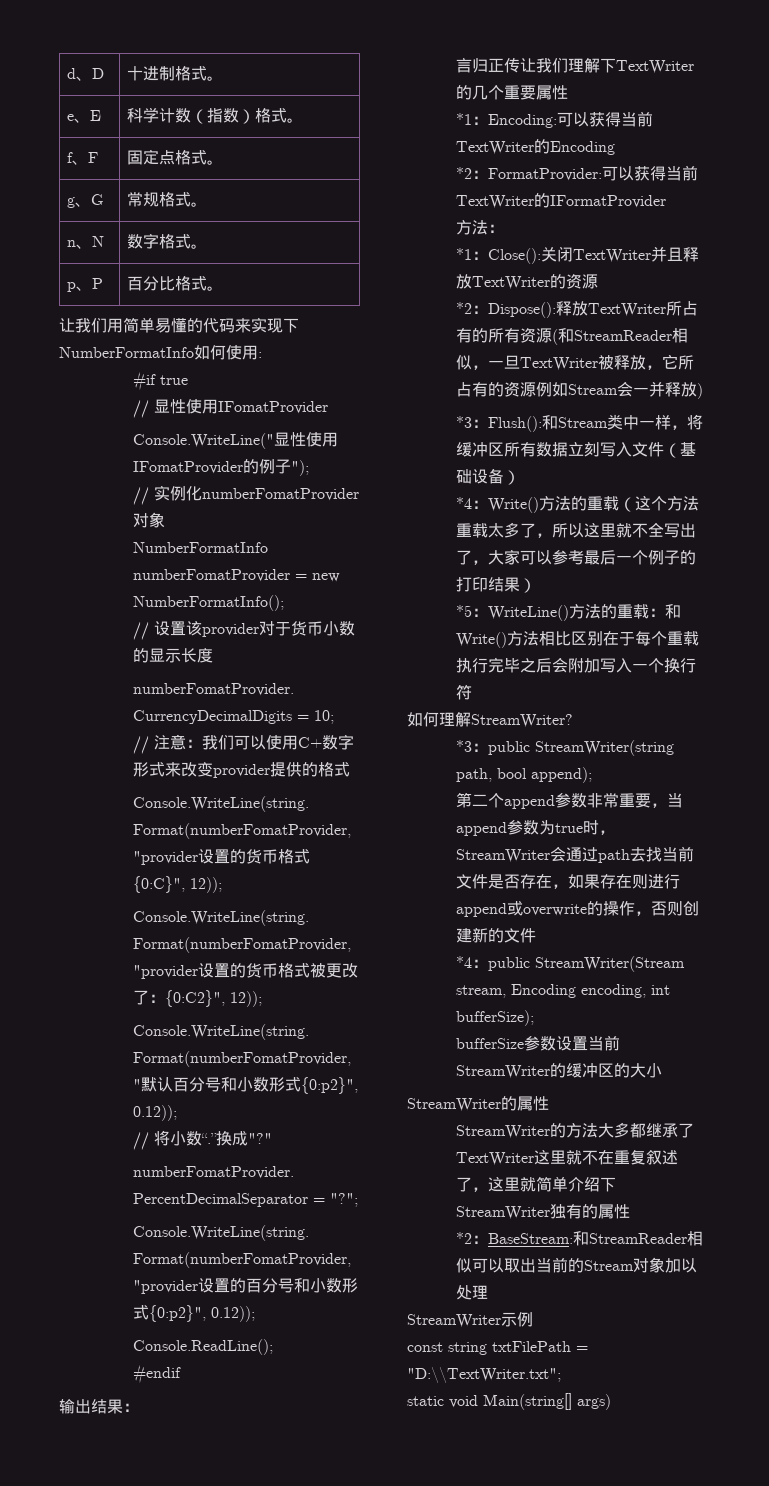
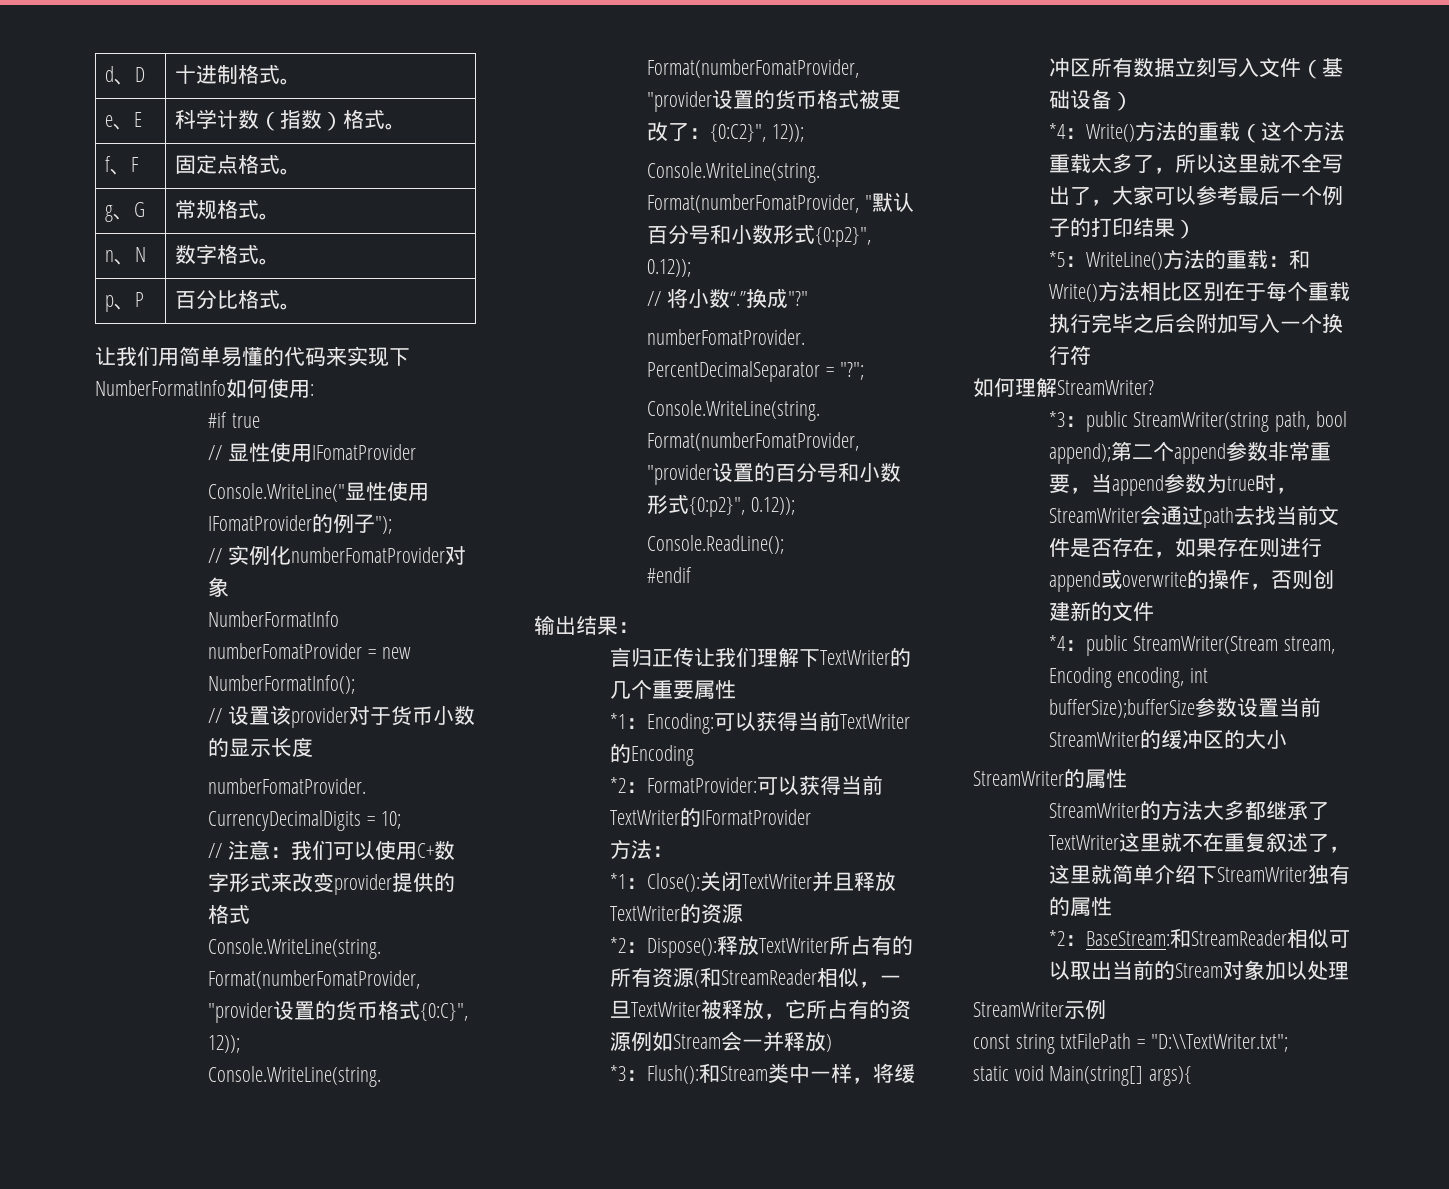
- *3：public StreamWriter(string path, bool append);
- 第二个append参数非常重要，当append参数为true时，StreamWriter会通过path去找当前文件是否存在，如果存在则进行append或overwrite的操作，否则创建新的文件
+ *3：public StreamWriter(string path, bool append);第二个append参数非常重要，当append参数为true时，StreamWriter会通过path去找当前文件是否存在，如果存在则进行append或overwrite的操作，否则创建新的文件
- *4：public StreamWriter(Stream stream, Encoding encoding, int bufferSize);
- bufferSize参数设置当前StreamWriter的缓冲区的大小
+ *4：public StreamWriter(Stream stream, Encoding encoding, int bufferSize);bufferSize参数设置当前StreamWriter的缓冲区的大小
- static void Main(string[] args)
+ static void Main(string[] args){

